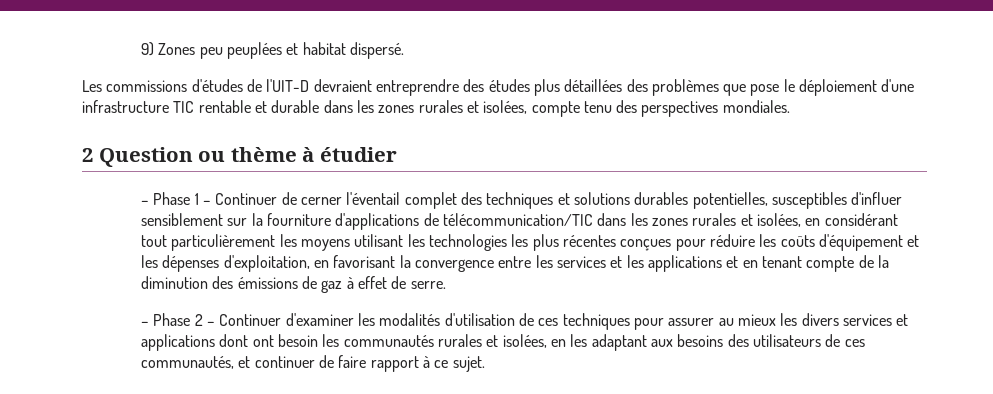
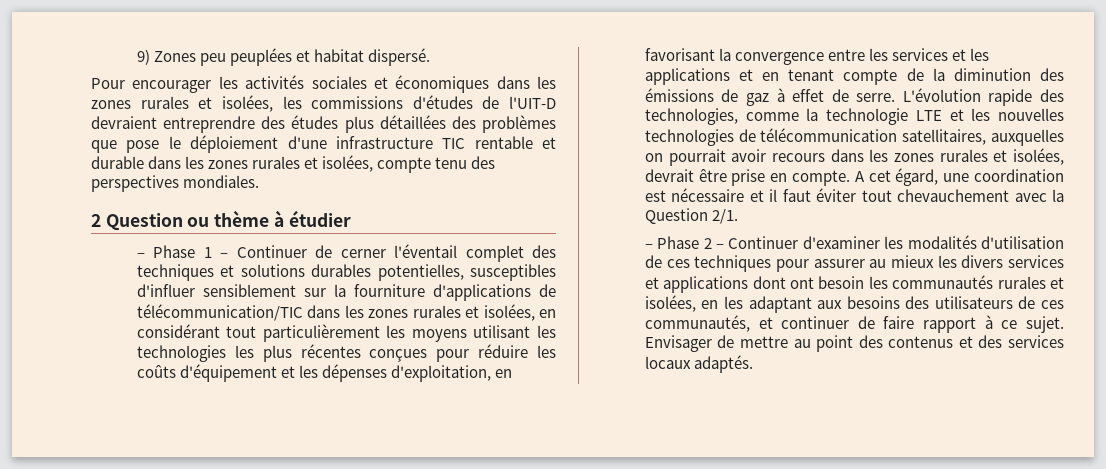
- Les commissions d'études de l'UIT-D devraient entreprendre des études plus détaillées des problèmes que pose le déploiement d'une infrastructure TIC rentable et durable dans les zones rurales et isolées, compte tenu des perspectives mondiales.
+ Pour encourager les activités sociales et économiques dans les zones rurales et isolées, les commissions d'études de l'UIT-D devraient entreprendre des études plus détaillées des problèmes que pose le déploiement d'une infrastructure TIC rentable et durable dans les zones rurales et isolées, compte tenu des perspectives mondiales.
+ L'évolution rapide des technologies, comme la technologie LTE et les nouvelles technologies de télécommunication satellitaires, auxquelles on pourrait avoir recours dans les zones rurales et isolées, devrait être prise en compte. A cet égard, une coordination est nécessaire et il faut éviter tout chevauchement avec la Question 2/1.
+ Envisager de mettre au point des contenus et des services locaux adaptés.

